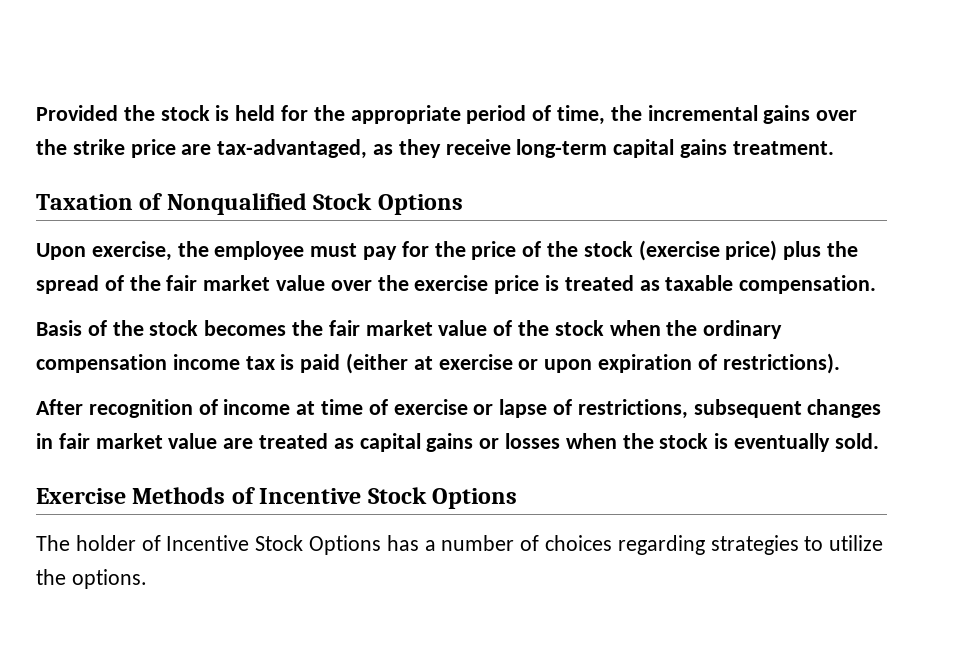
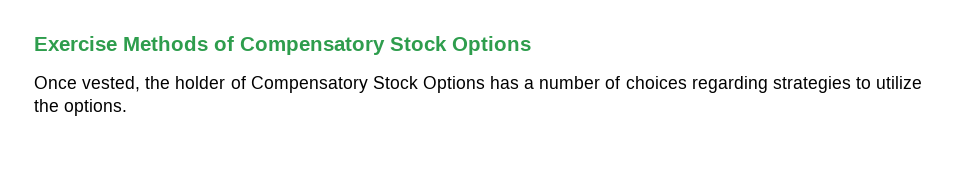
- Provided the stock is held for the appropriate period of time, the incremental gains over the strike price are tax-advantaged, as they receive long-term capital gains treatment.
- Taxation of Nonqualified Stock Options
- Upon exercise, the employee must pay for the price of the stock (exercise price) plus the spread of the fair market value over the exercise price is treated as taxable compensation.
- Basis of the stock becomes the fair market value of the stock when the ordinary compensation income tax is paid (either at exercise or upon expiration of restrictions).
- After recognition of income at time of exercise or lapse of restrictions, subsequent changes in fair market value are treated as capital gains or losses when the stock is eventually sold.
- Exercise Methods of Incentive Stock Options
- The holder of Incentive Stock Options has a number of choices regarding strategies to utilize the options.
+ Exercise Methods of Compensatory Stock Options
+ Once vested, the holder of Compensatory Stock Options has a number of choices regarding strategies to utilize the options.

